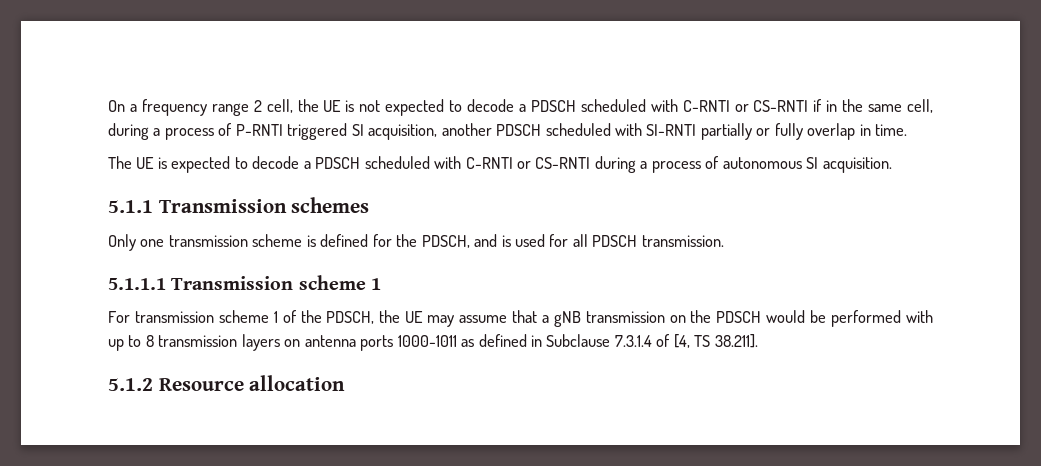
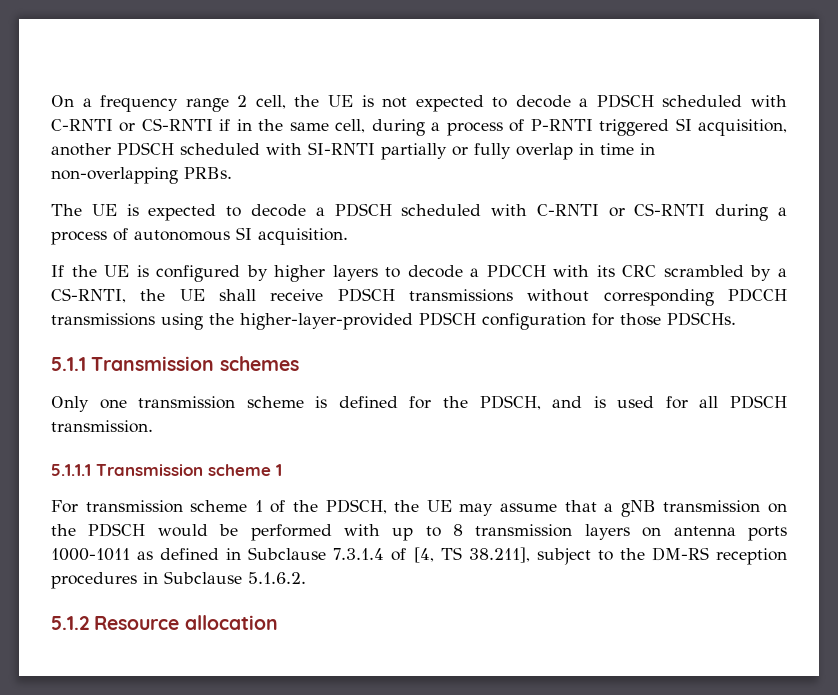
- On a frequency range 2 cell, the UE is not expected to decode a PDSCH scheduled with C-RNTI or CS-RNTI if in the same cell, during a process of P-RNTI triggered SI acquisition, another PDSCH scheduled with SI-RNTI partially or fully overlap in time.
+ On a frequency range 2 cell, the UE is not expected to decode a PDSCH scheduled with C-RNTI or CS-RNTI if in the same cell, during a process of P-RNTI triggered SI acquisition, another PDSCH scheduled with SI-RNTI partially or fully overlap in time in non-overlapping PRBs.
+ If the UE is configured by higher layers to decode a PDCCH with its CRC scrambled by a CS-RNTI, the UE shall receive PDSCH transmissions without corresponding PDCCH transmissions using the higher-layer-provided PDSCH configuration for those PDSCHs.
- For transmission scheme 1 of the PDSCH, the UE may assume that a gNB transmission on the PDSCH would be performed with up to 8 transmission layers on antenna ports 1000-1011 as defined in Subclause 7.3.1.4 of [4, TS 38.211].
+ For transmission scheme 1 of the PDSCH, the UE may assume that a gNB transmission on the PDSCH would be performed with up to 8 transmission layers on antenna ports 1000-1011 as defined in Subclause 7.3.1.4 of [4, TS 38.211], subject to the DM-RS reception procedures in Subclause 5.1.6.2.

